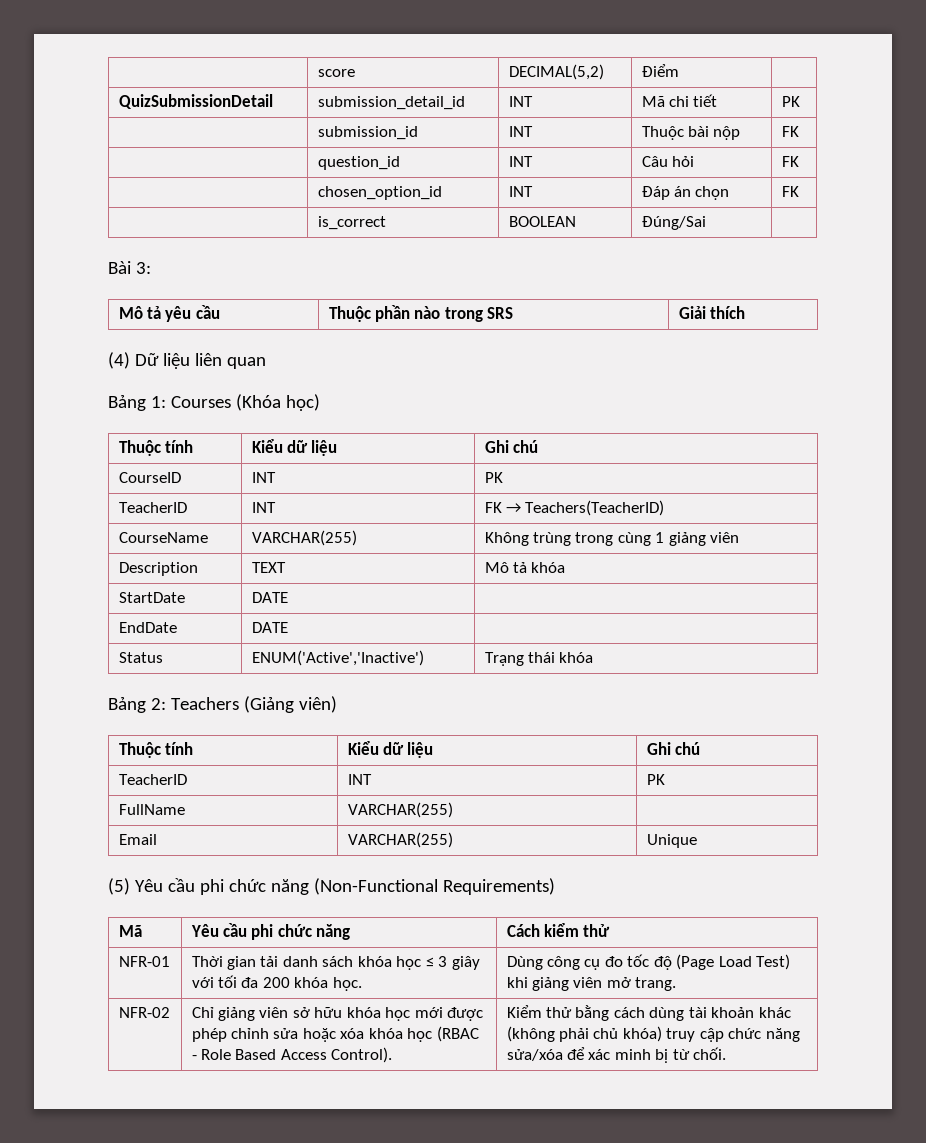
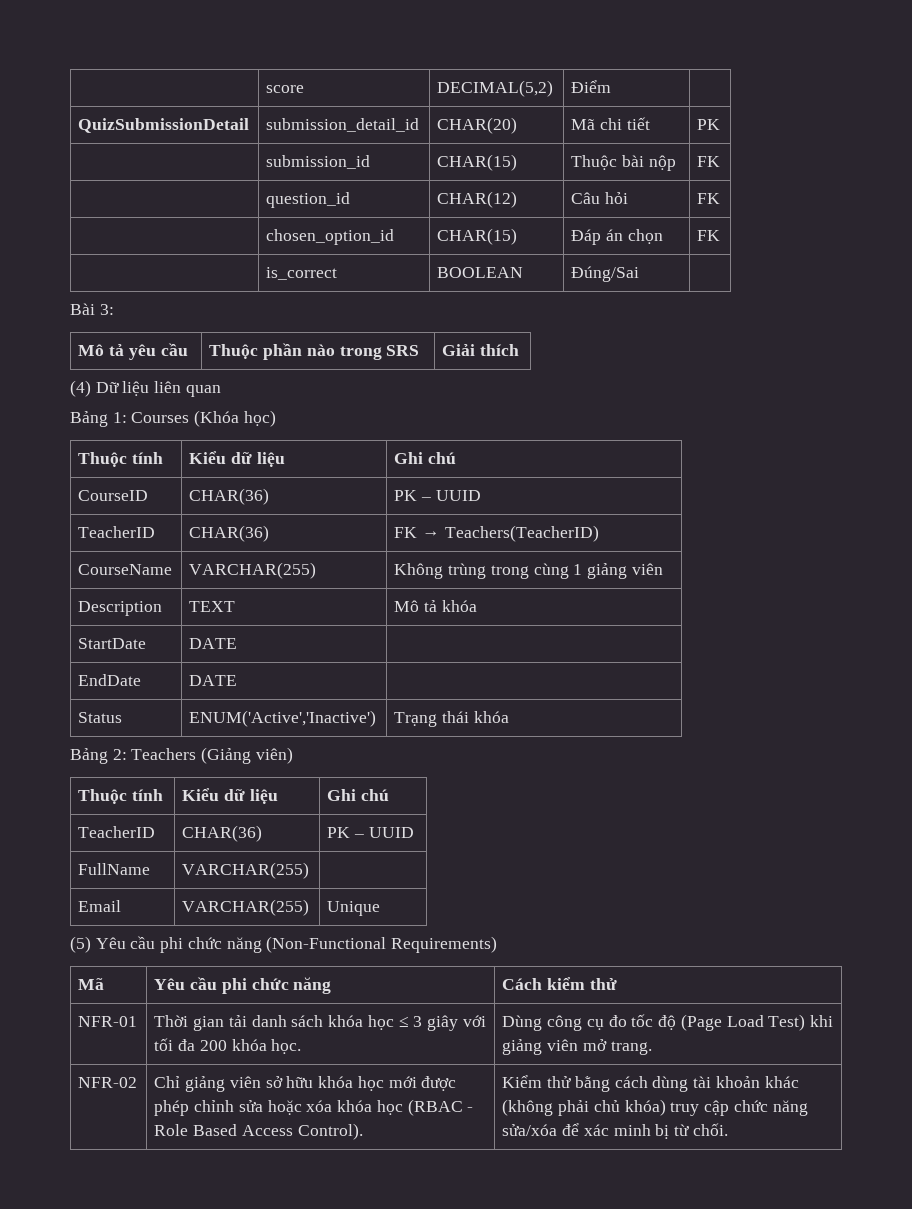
- QuizSubmissionDetail | submission_detail_id | INT | Mã chi tiết | PK
+ QuizSubmissionDetail | submission_detail_id | CHAR(20) | Mã chi tiết | PK
- | submission_id | INT | Thuộc bài nộp | FK
+ | submission_id | CHAR(15) | Thuộc bài nộp | FK
- | question_id | INT | Câu hỏi | FK
+ | question_id | CHAR(12) | Câu hỏi | FK
- | chosen_option_id | INT | Đáp án chọn | FK
+ | chosen_option_id | CHAR(15) | Đáp án chọn | FK
- CourseID | INT | PK
- TeacherID | INT | FK → Teachers(TeacherID)
+ CourseID | CHAR(36) | PK – UUID
+ TeacherID | CHAR(36) | FK → Teachers(TeacherID)
- TeacherID | INT | PK
+ TeacherID | CHAR(36) | PK – UUID

